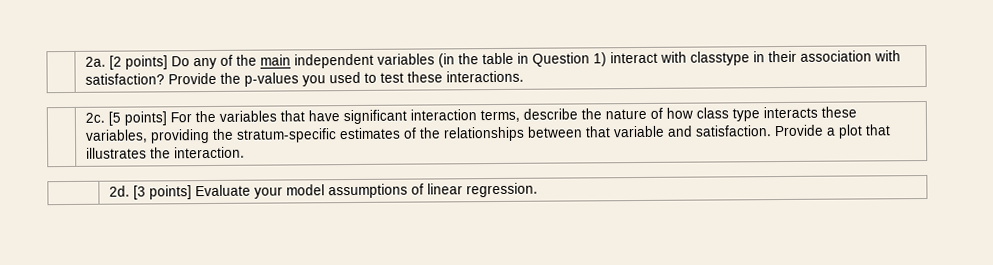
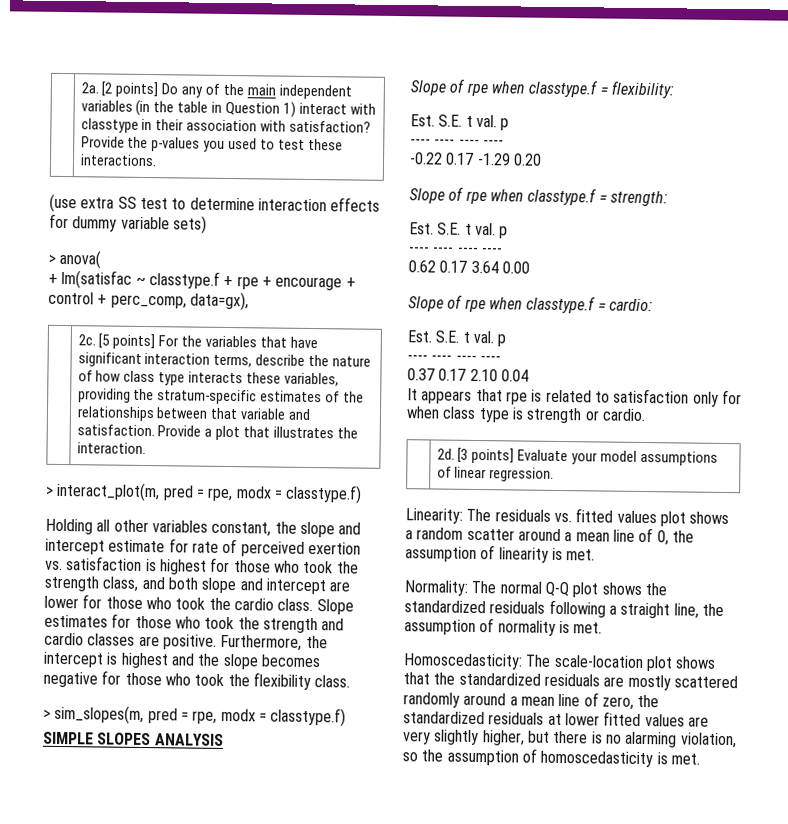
+ (use extra SS test to determine interaction effects for dummy variable sets)
+ > anova(
+ + lm(satisfac ~ classtype.f + rpe + encourage + control + perc_comp, data=gx),
+ > interact_plot(m, pred = rpe, modx = classtype.f)
+ Holding all other variables constant, the slope and intercept estimate for rate of perceived exertion vs. satisfaction is highest for those who took the strength class, and both slope and intercept are lower for those who took the cardio class. Slope estimates for those who took the strength and cardio classes are positive. Furthermore, the intercept is highest and the slope becomes negative for those who took the flexibility class.
+ > sim_slopes(m, pred = rpe, modx = classtype.f)
+ SIMPLE SLOPES ANALYSIS
+ Slope of rpe when classtype.f = flexibility:
+ Est. S.E. t val. p
+ ---- ---- ---- ----
+ -0.22 0.17 -1.29 0.20
+ Slope of rpe when classtype.f = strength:
+ Est. S.E. t val. p
+ ---- ---- ---- ----
+ 0.62 0.17 3.64 0.00
+ Slope of rpe when classtype.f = cardio:
+ Est. S.E. t val. p
+ ---- ---- ---- ----
+ 0.37 0.17 2.10 0.04
+ It appears that rpe is related to satisfaction only for when class type is strength or cardio.
+ Linearity: The residuals vs. fitted values plot shows a random scatter around a mean line of 0, the assumption of linearity is met.
+ Normality: The normal Q-Q plot shows the standardized residuals following a straight line, the assumption of normality is met.
+ Homoscedasticity: The scale-location plot shows that the standardized residuals are mostly scattered randomly around a mean line of zero, the standardized residuals at lower fitted values are very slightly higher, but there is no alarming violation, so the assumption of homoscedasticity is met.

